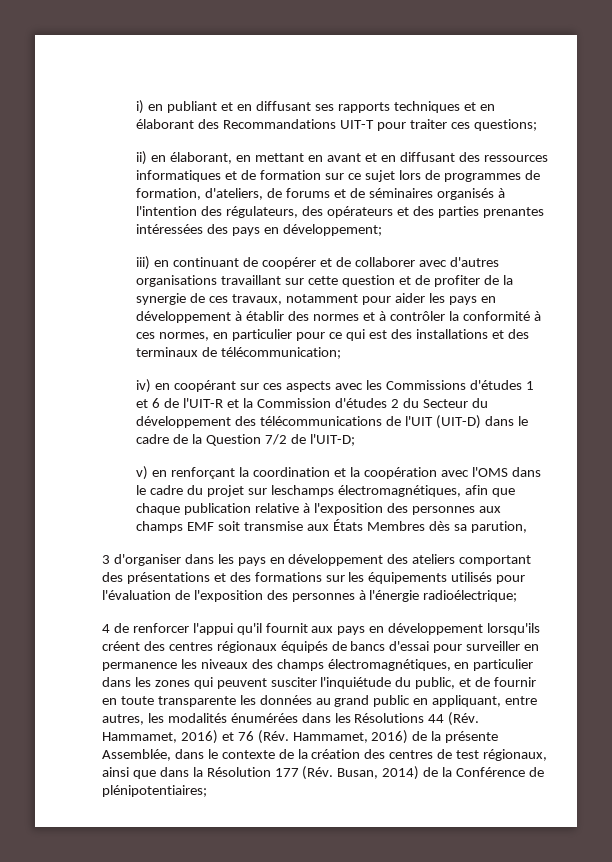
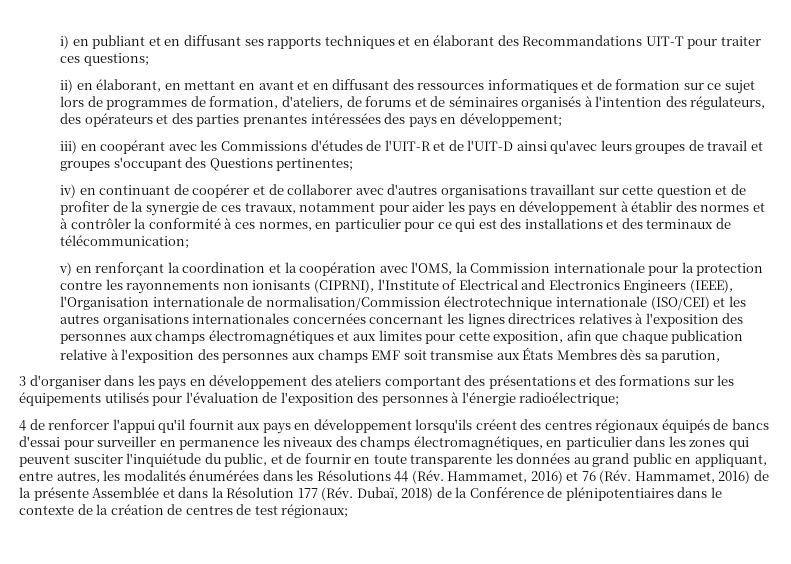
- iii) en continuant de coopérer et de collaborer avec d'autres organisations travaillant sur cette question et de profiter de la synergie de ces travaux, notamment pour aider les pays en développement à établir des normes et à contrôler la conformité à ces normes, en particulier pour ce qui est des installations et des terminaux de télécommunication;
+ iii) en coopérant avec les Commissions d'études de l'UIT-R et de l'UIT-D ainsi qu'avec leurs groupes de travail et groupes s'occupant des Questions pertinentes;
+ iv) en continuant de coopérer et de collaborer avec d'autres organisations travaillant sur cette question et de profiter de la synergie de ces travaux, notamment pour aider les pays en développement à établir des normes et à contrôler la conformité à ces normes, en particulier pour ce qui est des installations et des terminaux de télécommunication;
- iv) en coopérant sur ces aspects avec les Commissions d'études 1 et 6 de l'UIT-R et la Commission d'études 2 du Secteur du développement des télécommunications de l'UIT (UIT-D) dans le cadre de la Question 7/2 de l'UIT-D;
- v) en renforçant la coordination et la coopération avec l'OMS dans le cadre du projet sur leschamps électromagnétiques, afin que chaque publication relative à l'exposition des personnes aux champs EMF soit transmise aux États Membres dès sa parution,
+ v) en renforçant la coordination et la coopération avec l'OMS, la Commission internationale pour la protection contre les rayonnements non ionisants (CIPRNI), l'Institute of Electrical and Electronics Engineers (IEEE), l'Organisation internationale de normalisation/Commission électrotechnique internationale (ISO/CEI) et les autres organisations internationales concernées concernant les lignes directrices relatives à l'exposition des personnes aux champs électromagnétiques et aux limites pour cette exposition, afin que chaque publication relative à l'exposition des personnes aux champs EMF soit transmise aux États Membres dès sa parution,
- 4 de renforcer l'appui qu'il fournit aux pays en développement lorsqu'ils créent des centres régionaux équipés de bancs d'essai pour surveiller en permanence les niveaux des champs électromagnétiques, en particulier dans les zones qui peuvent susciter l'inquiétude du public, et de fournir en toute transparente les données au grand public en appliquant, entre autres, les modalités énumérées dans les Résolutions 44 (Rév. Hammamet, 2016) et 76 (Rév. Hammamet, 2016) de la présente Assemblée, dans le contexte de la création des centres de test régionaux, ainsi que dans la Résolution 177 (Rév. Busan, 2014) de la Conférence de plénipotentiaires;
+ 4 de renforcer l'appui qu'il fournit aux pays en développement lorsqu'ils créent des centres régionaux équipés de bancs d'essai pour surveiller en permanence les niveaux des champs électromagnétiques, en particulier dans les zones qui peuvent susciter l'inquiétude du public, et de fournir en toute transparente les données au grand public en appliquant, entre autres, les modalités énumérées dans les Résolutions 44 (Rév. Hammamet, 2016) et 76 (Rév. Hammamet, 2016) de la présente Assemblée et dans la Résolution 177 (Rév. Dubaï, 2018) de la Conférence de plénipotentiaires dans le contexte de la création de centres de test régionaux;

